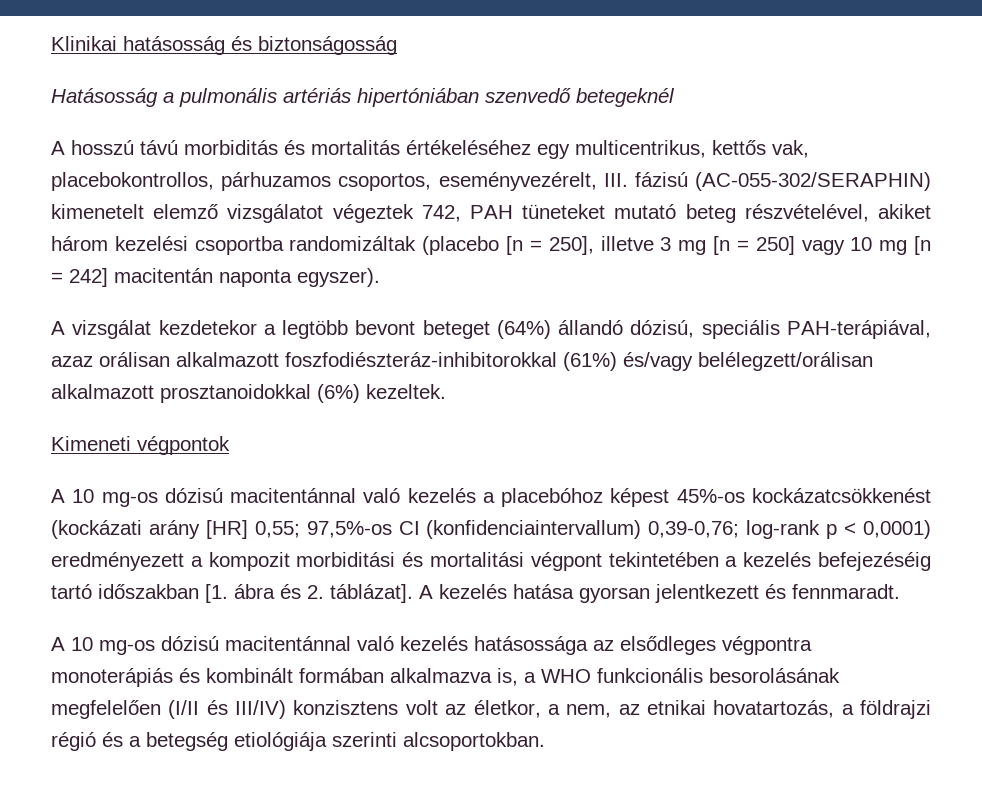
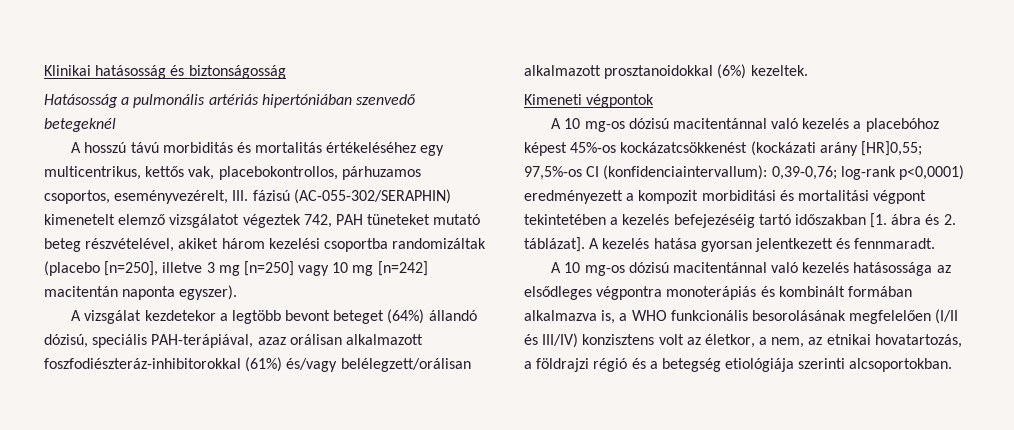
- A hosszú távú morbiditás és mortalitás értékeléséhez egy multicentrikus, kettős vak, placebokontrollos, párhuzamos csoportos, eseményvezérelt, III. fázisú (AC-055-302/SERAPHIN) kimenetelt elemző vizsgálatot végeztek 742, PAH tüneteket mutató beteg részvételével, akiket három kezelési csoportba randomizáltak (placebo [n = 250], illetve 3 mg [n = 250] vagy 10 mg [n = 242] macitentán naponta egyszer).
+ A hosszú távú morbiditás és mortalitás értékeléséhez egy multicentrikus, kettős vak, placebokontrollos, párhuzamos csoportos, eseményvezérelt, III. fázisú (AC-055-302/SERAPHIN) kimenetelt elemző vizsgálatot végeztek 742, PAH tüneteket mutató beteg részvételével, akiket három kezelési csoportba randomizáltak (placebo [n=250], illetve 3 mg [n=250] vagy 10 mg [n=242] macitentán naponta egyszer).
- A 10 mg-os dózisú macitentánnal való kezelés a placebóhoz képest 45%-os kockázatcsökkenést (kockázati arány [HR] 0,55; 97,5%-os CI (konfidenciaintervallum) 0,39-0,76; log-rank p < 0,0001) eredményezett a kompozit morbiditási és mortalitási végpont tekintetében a kezelés befejezéséig tartó időszakban [1. ábra és 2. táblázat].
+ A 10 mg-os dózisú macitentánnal való kezelés a placebóhoz képest 45%-os kockázatcsökkenést (kockázati arány [HR]0,55; 97,5%-os CI (konfidenciaintervallum): 0,39-0,76; log-rank p<0,0001) eredményezett a kompozit morbiditási és mortalitási végpont tekintetében a kezelés befejezéséig tartó időszakban [1. ábra és 2. táblázat].

